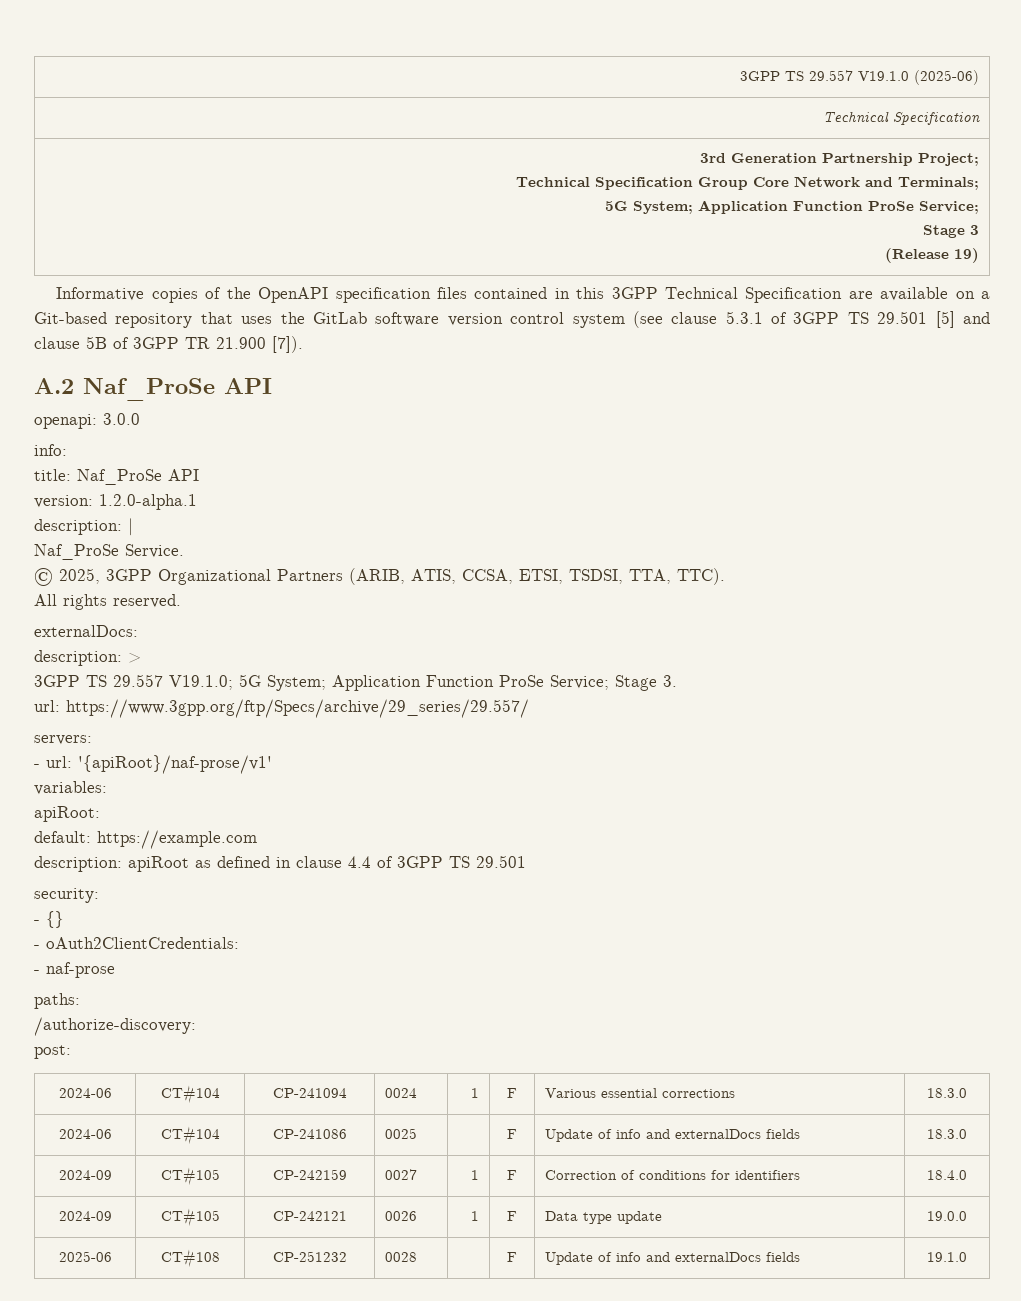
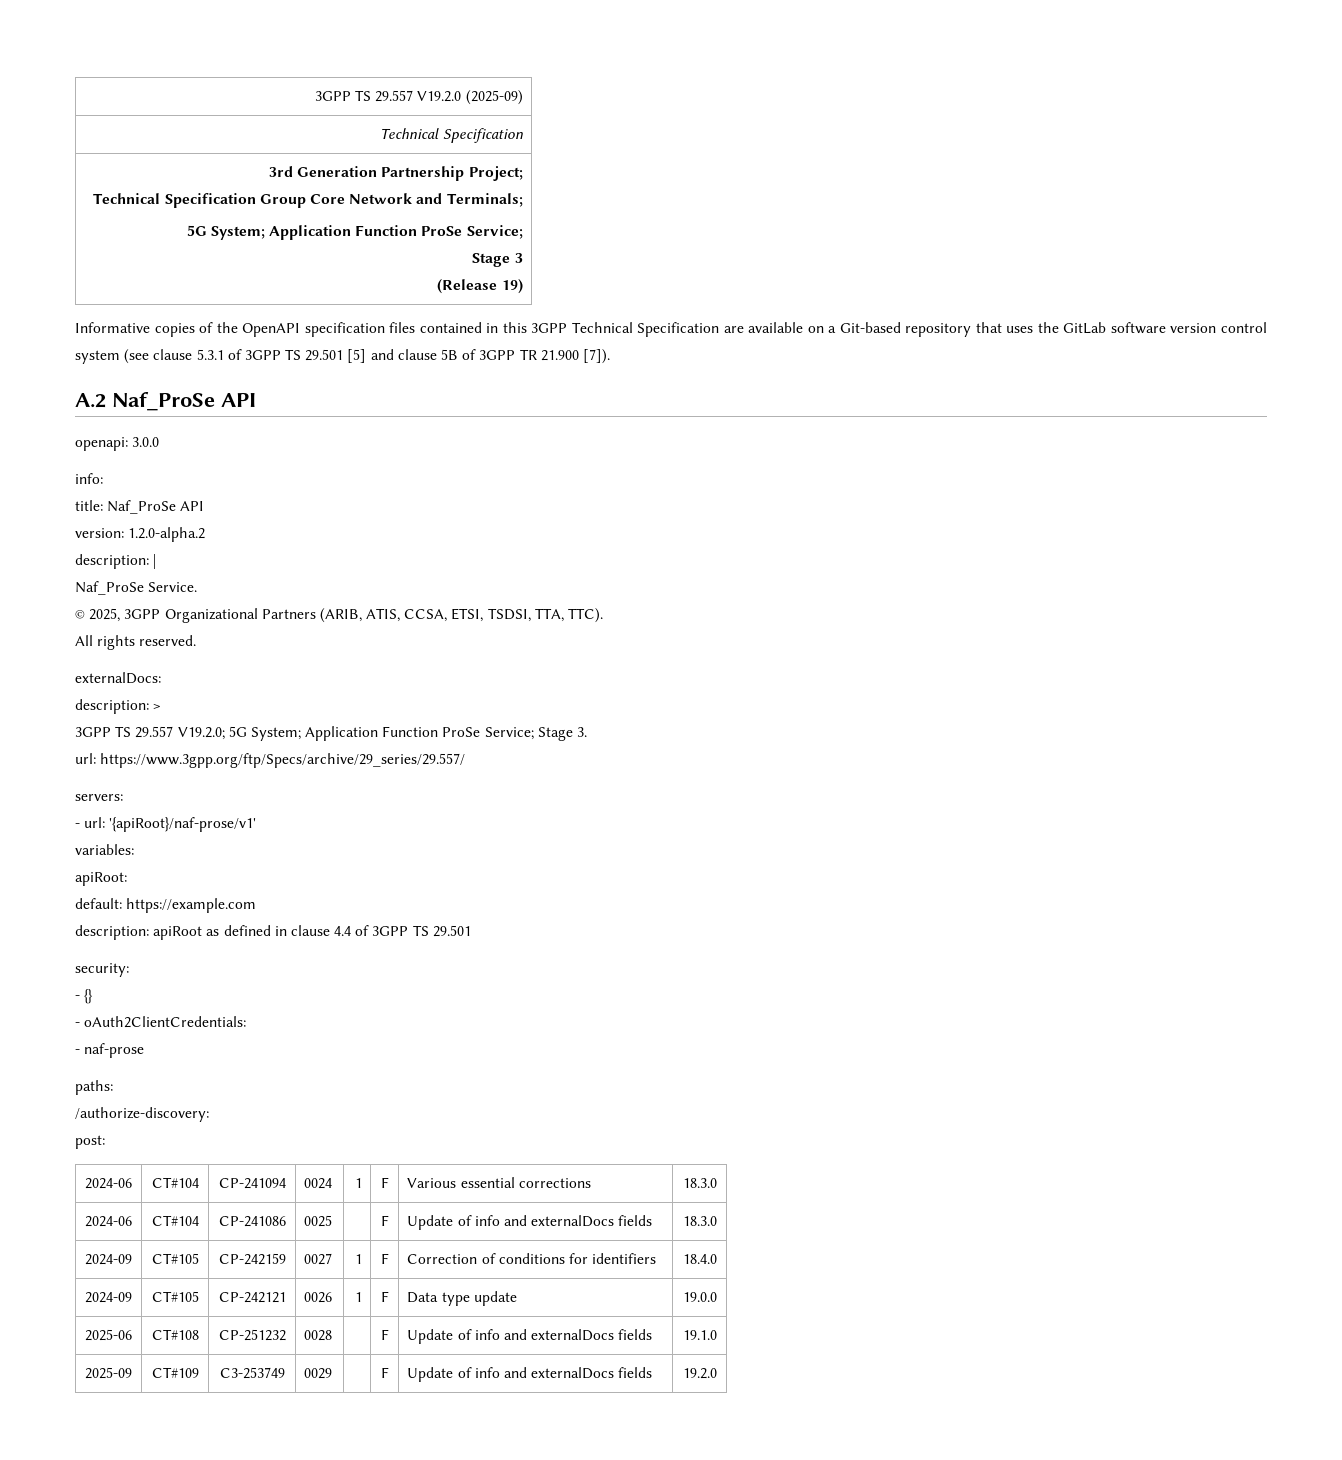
- 3GPP TS 29.557 V19.1.0 (2025-06)
+ 3GPP TS 29.557 V19.2.0 (2025-09)
- version: 1.2.0-alpha.1
+ version: 1.2.0-alpha.2
- 3GPP TS 29.557 V19.1.0; 5G System; Application Function ProSe Service; Stage 3.
+ 3GPP TS 29.557 V19.2.0; 5G System; Application Function ProSe Service; Stage 3.
+ 2025-09 | CT#109 | C3-253749 | 0029 | | F | Update of info and externalDocs fields | 19.2.0

